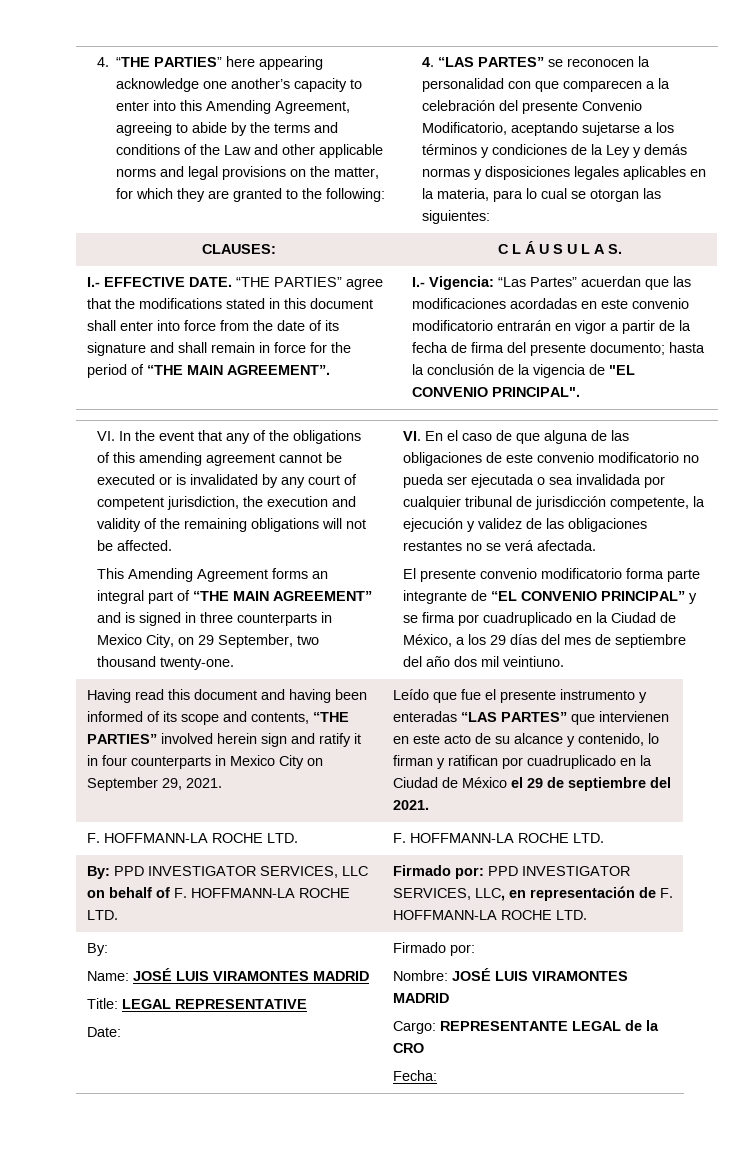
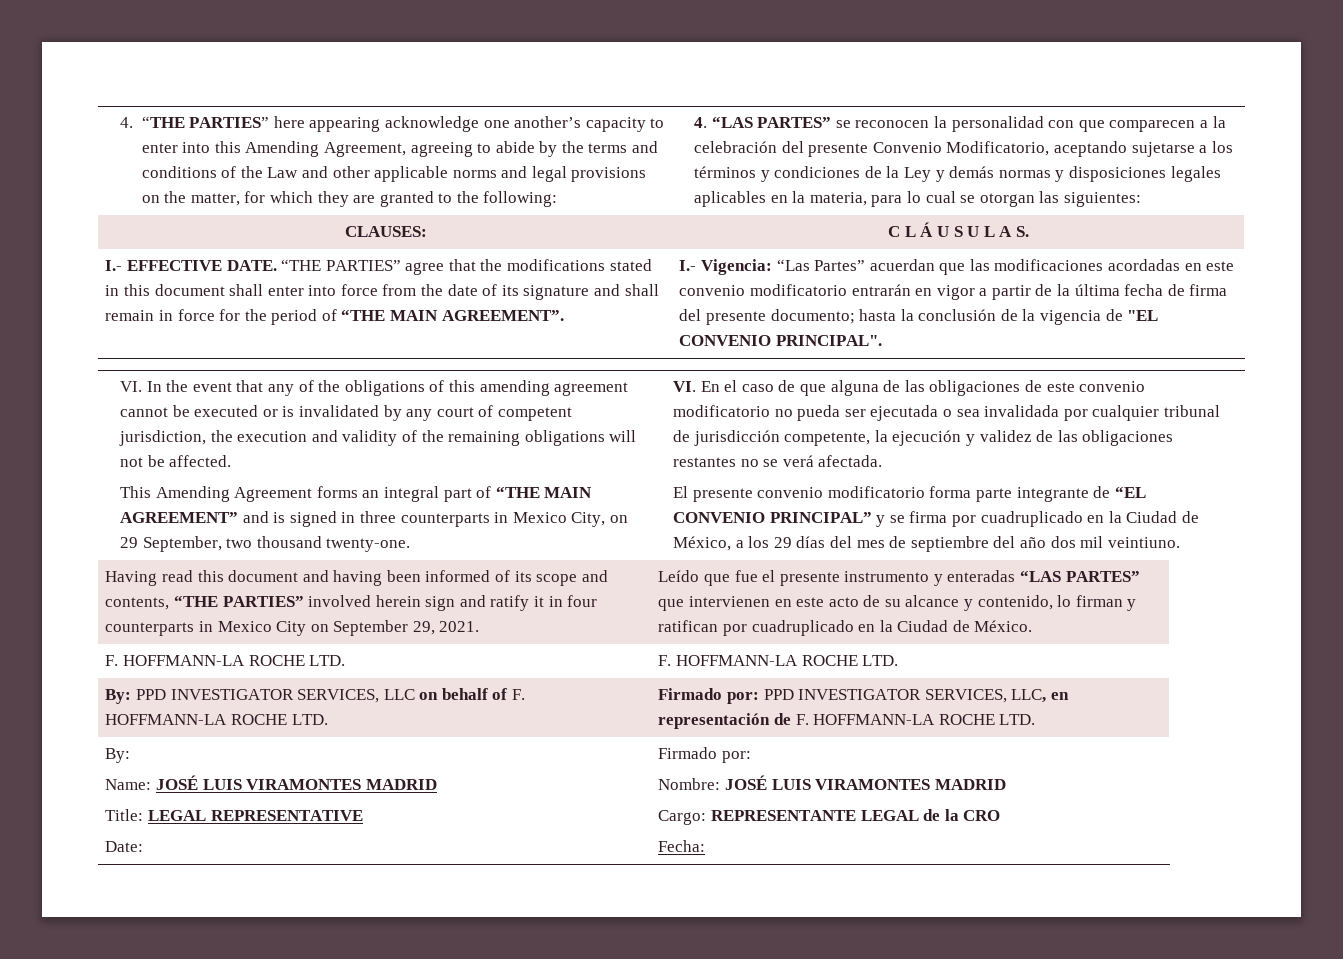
- I.- Vigencia: “Las Partes” acuerdan que las modificaciones acordadas en este convenio modificatorio entrarán en vigor a partir de la fecha de firma del presente documento; hasta la conclusión de la vigencia de "EL CONVENIO PRINCIPAL".
+ I.- Vigencia: “Las Partes” acuerdan que las modificaciones acordadas en este convenio modificatorio entrarán en vigor a partir de la última fecha de firma del presente documento; hasta la conclusión de la vigencia de "EL CONVENIO PRINCIPAL".
- Leído que fue el presente instrumento y enteradas “LAS PARTES” que intervienen en este acto de su alcance y contenido, lo firman y ratifican por cuadruplicado en la Ciudad de México el 29 de septiembre del 2021.
+ Leído que fue el presente instrumento y enteradas “LAS PARTES” que intervienen en este acto de su alcance y contenido, lo firman y ratifican por cuadruplicado en la Ciudad de México.

